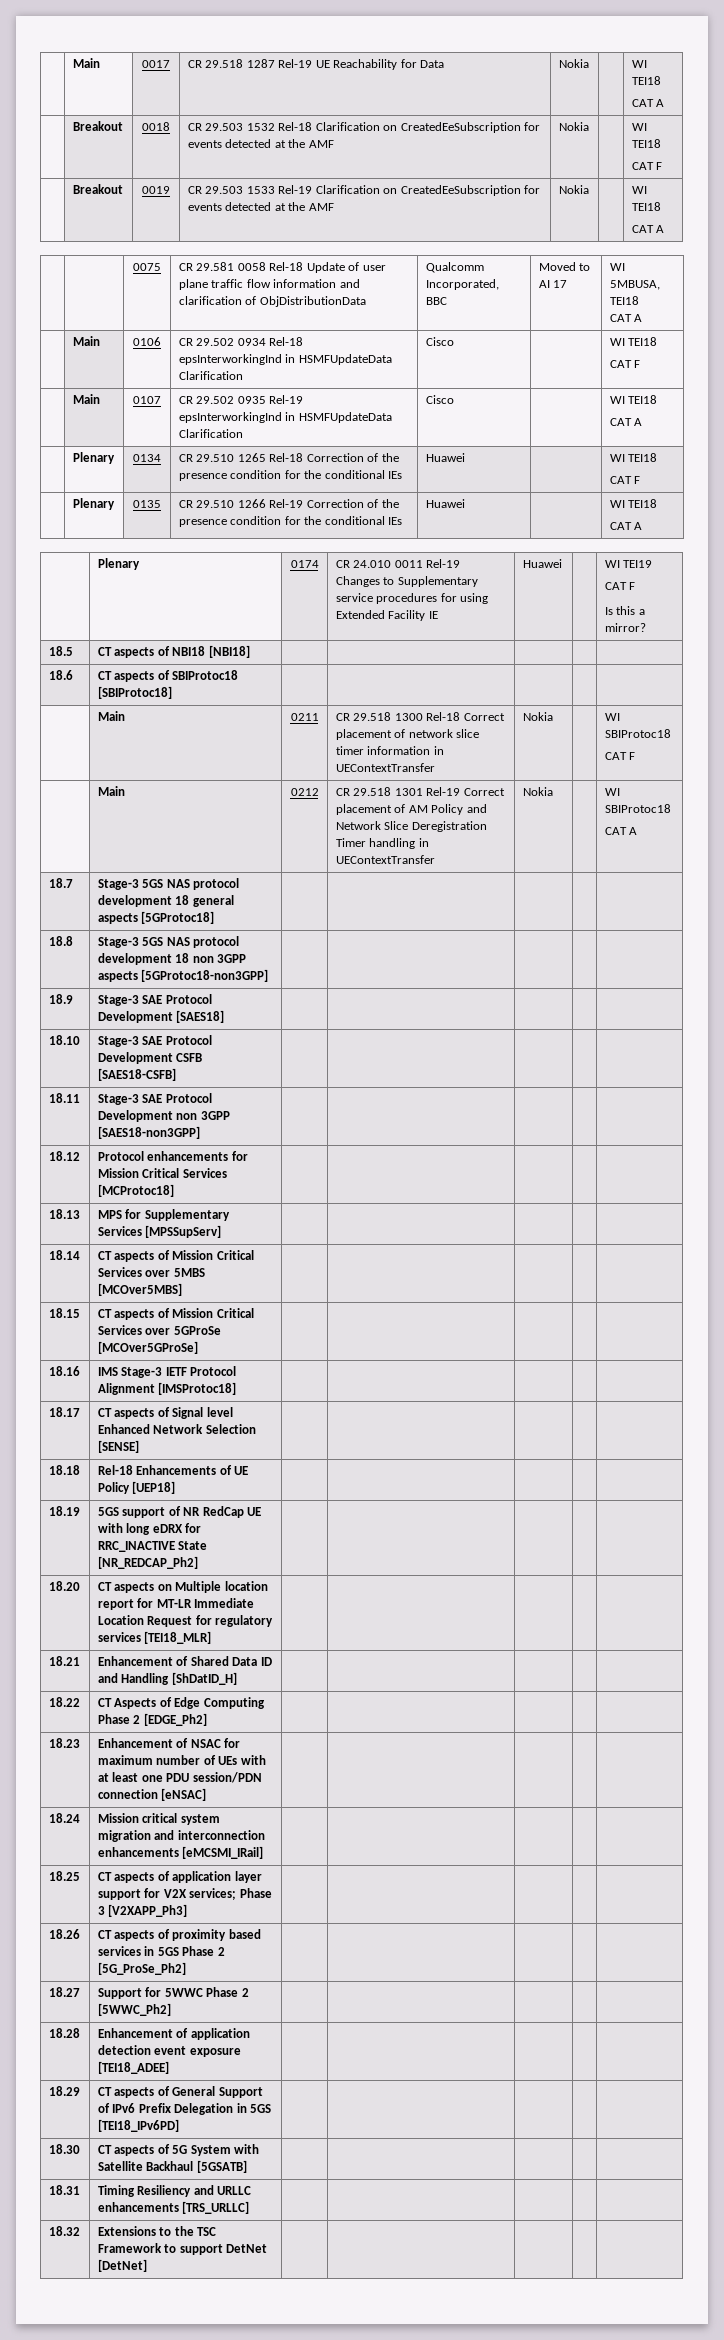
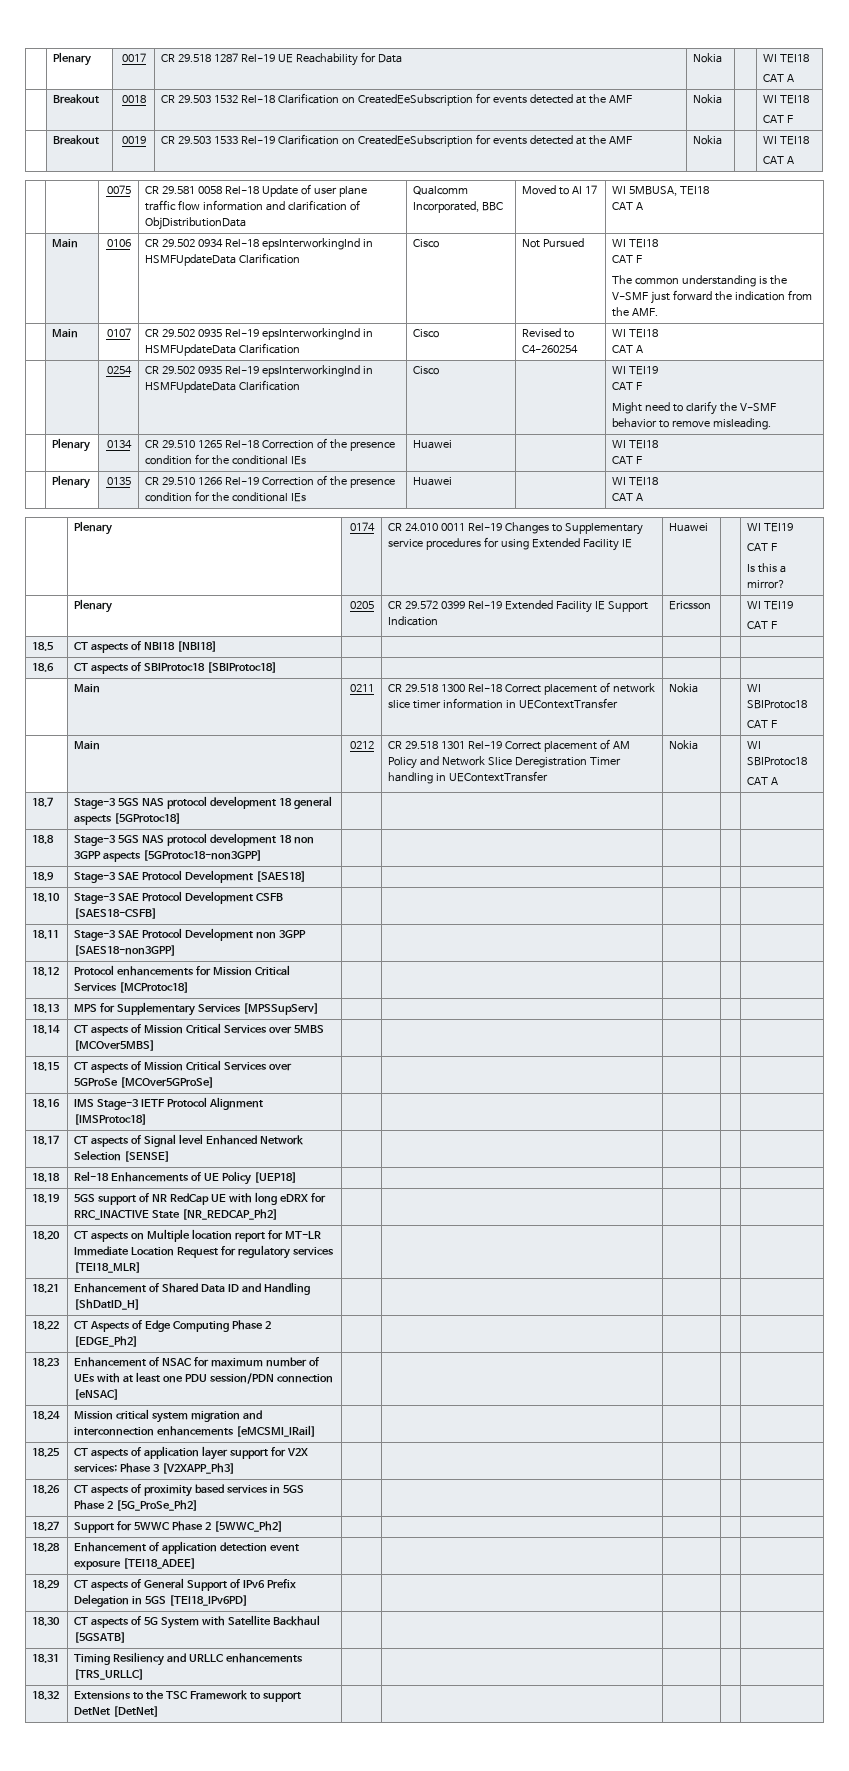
- | Main | 0017 | CR 29.518 1287 Rel-19 UE Reachability for Data | Nokia | | WI TEI18
+ | Plenary | 0017 | CR 29.518 1287 Rel-19 UE Reachability for Data | Nokia | | WI TEI18
- | Main | 0106 | CR 29.502 0934 Rel-18 epsInterworkingInd in HSMFUpdateData Clarification | Cisco | | WI TEI18
+ | Main | 0106 | CR 29.502 0934 Rel-18 epsInterworkingInd in HSMFUpdateData Clarification | Cisco | Not Pursued | WI TEI18
  CAT F
+ The common understanding is the V-SMF just forward the indication from the AMF.
- | Main | 0107 | CR 29.502 0935 Rel-19 epsInterworkingInd in HSMFUpdateData Clarification | Cisco | | WI TEI18
+ | Main | 0107 | CR 29.502 0935 Rel-19 epsInterworkingInd in HSMFUpdateData Clarification | Cisco | Revised to C4-260254 | WI TEI18
  CAT A
+ | | 0254 | CR 29.502 0935 Rel-19 epsInterworkingInd in HSMFUpdateData Clarification | Cisco | | WI TEI19
+ CAT F
+ Might need to clarify the V-SMF behavior to remove misleading.
+ | Plenary | 0205 | CR 29.572 0399 Rel-19 Extended Facility IE Support Indication | Ericsson | | WI TEI19
+ CAT F

